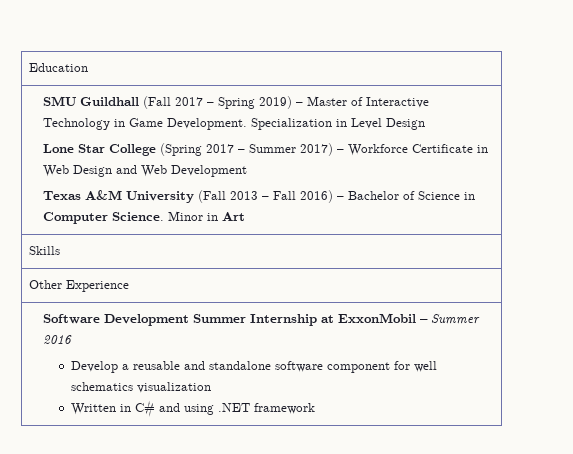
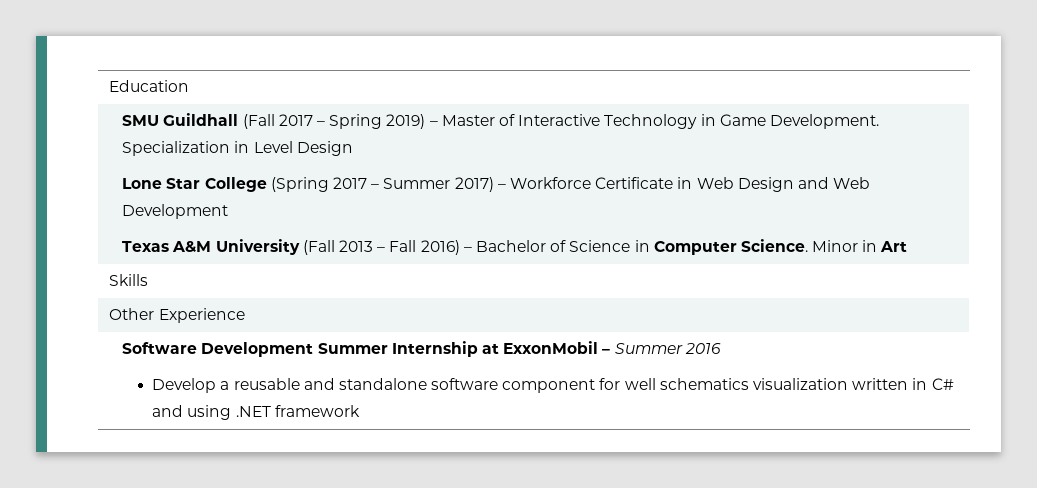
  Software Development Summer Internship at ExxonMobil – Summer 2016
- Develop a reusable and standalone software component for well schematics visualization
- Written in C# and using .NET framework
+ Develop a reusable and standalone software component for well schematics visualization written in C# and using .NET framework

